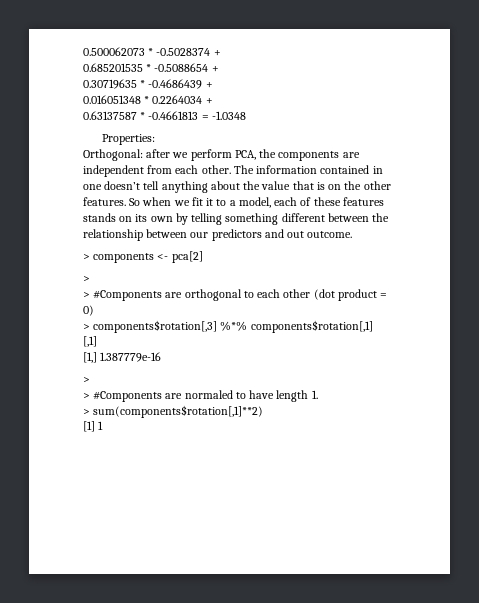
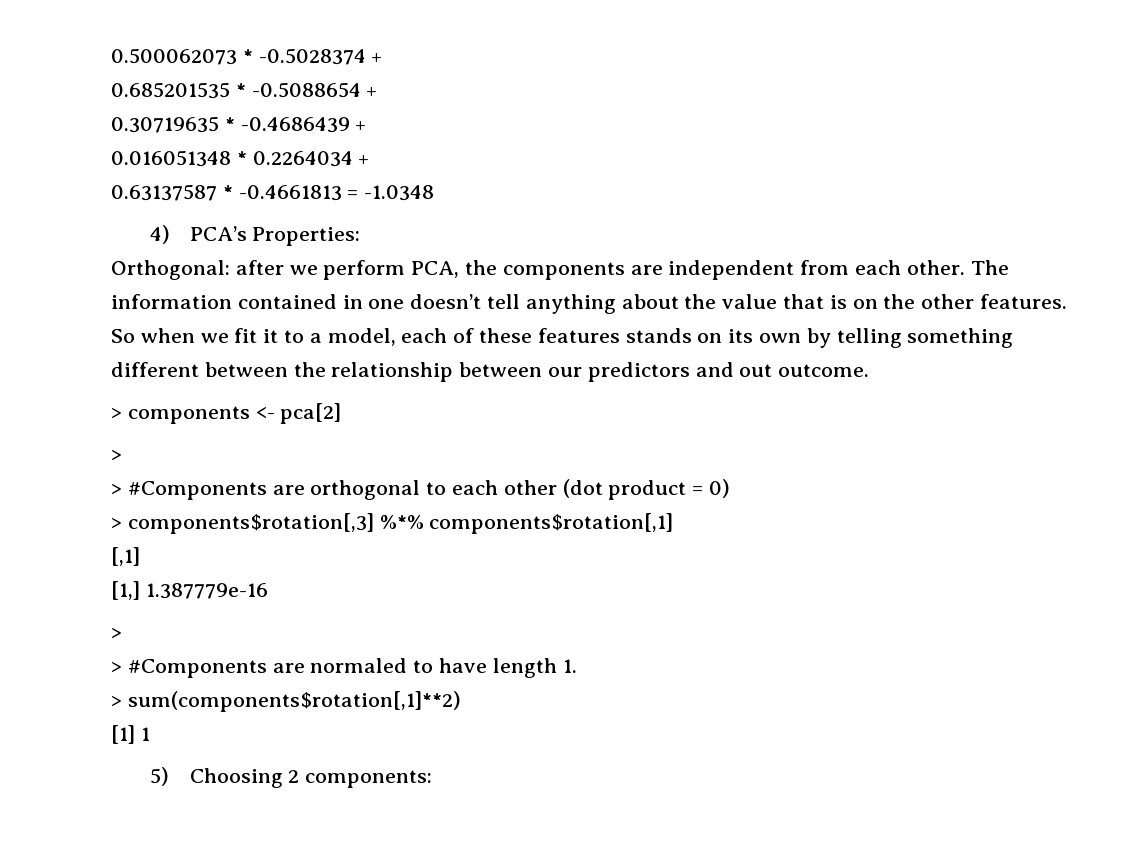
- Properties:
+ 4) PCA’s Properties:
+ 5) Choosing 2 components:

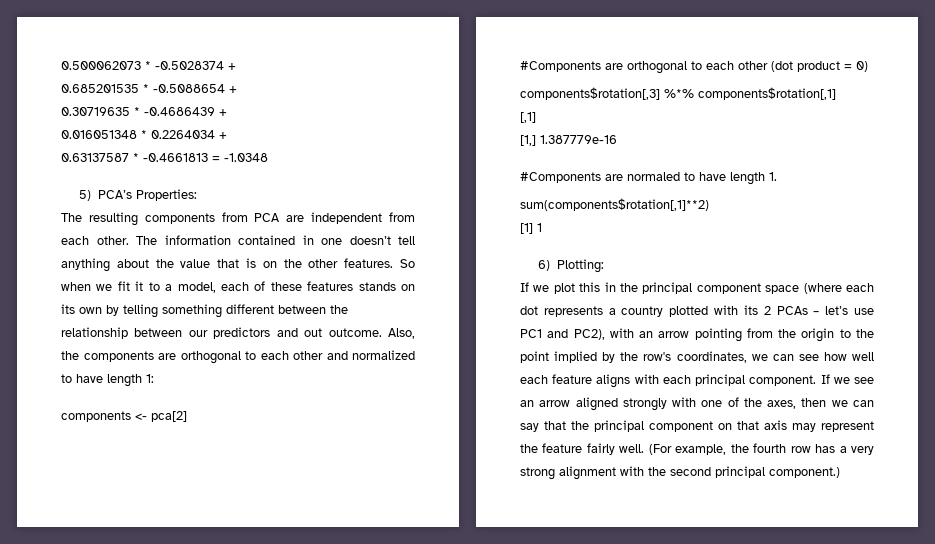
- 4) PCA’s Properties:
+ 5) PCA’s Properties:
- Orthogonal: after we perform PCA, the components are independent from each other.
+ The resulting components from PCA are independent from each other.
- So when we fit it to a model, each of these features stands on its own by telling something different between the relationship between our predictors and out outcome.
- > components <- pca[2]
- >
- > #Components are orthogonal to each other (dot product = 0)
+ So when we fit it to a model, each of these features stands on its own by telling something different between the relationship between our predictors and out outcome. Also, the components are orthogonal to each other and normalized to have length 1:
+ components <- pca[2]
+ #Components are orthogonal to each other (dot product = 0)
- > components$rotation[,3] %*% components$rotation[,1]
+ components$rotation[,3] %*% components$rotation[,1]
  [1,] 1.387779e-16
- >
- > #Components are normaled to have length 1.
+ #Components are normaled to have length 1.
- > sum(components$rotation[,1]**2)
+ sum(components$rotation[,1]**2)
- 5) Choosing 2 components:
+ 6) Plotting:
+ If we plot this in the principal component space (where each dot represents a country plotted with its 2 PCAs – let’s use PC1 and PC2), with an arrow pointing from the origin to the point implied by the row's coordinates, we can see how well each feature aligns with each principal component. If we see an arrow aligned strongly with one of the axes, then we can say that the principal component on that axis may represent the feature fairly well. (For example, the fourth row has a very strong alignment with the second principal component.)

